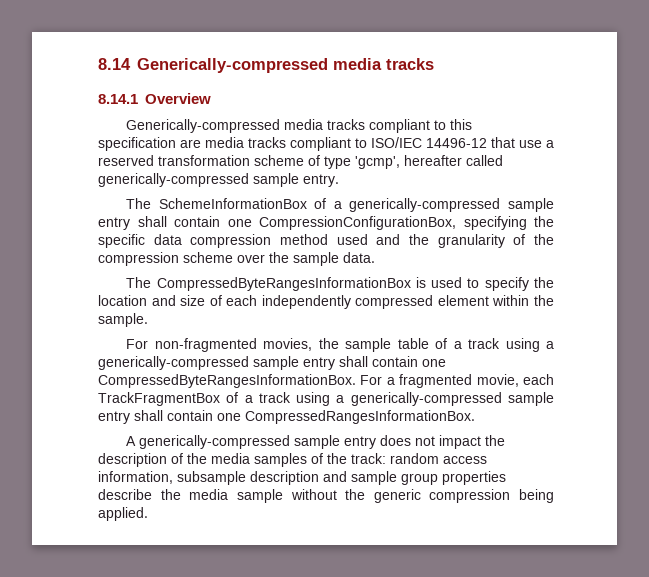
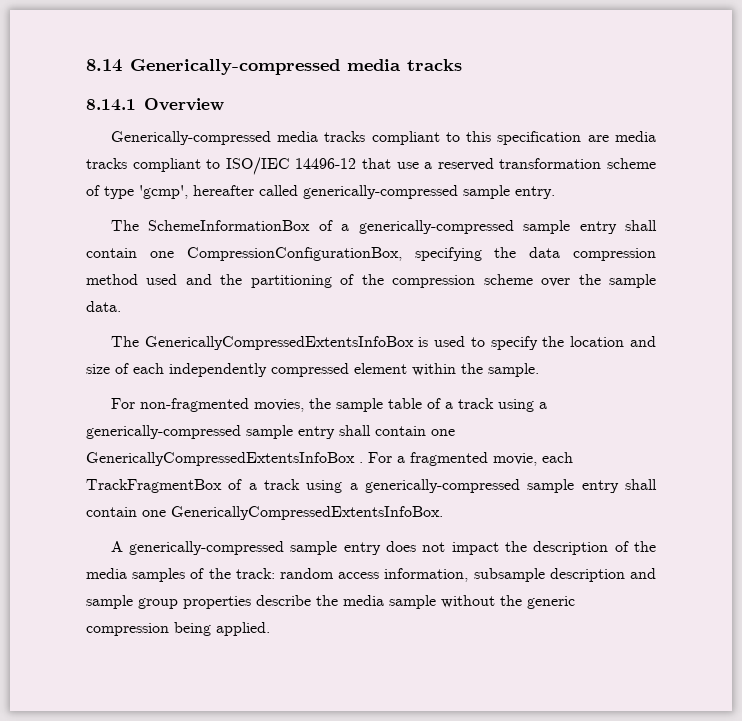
- The SchemeInformationBox of a generically-compressed sample entry shall contain one CompressionConfigurationBox, specifying the specific data compression method used and the granularity of the compression scheme over the sample data.
+ The SchemeInformationBox of a generically-compressed sample entry shall contain one CompressionConfigurationBox, specifying the data compression method used and the partitioning of the compression scheme over the sample data.
- The CompressedByteRangesInformationBox is used to specify the location and size of each independently compressed element within the sample.
+ The GenericallyCompressedExtentsInfoBox is used to specify the location and size of each independently compressed element within the sample.
- For non-fragmented movies, the sample table of a track using a generically-compressed sample entry shall contain one CompressedByteRangesInformationBox.
+ For non-fragmented movies, the sample table of a track using a generically-compressed sample entry shall contain one GenericallyCompressedExtentsInfoBox .
- For a fragmented movie, each TrackFragmentBox of a track using a generically-compressed sample entry shall contain one CompressedRangesInformationBox.
+ For a fragmented movie, each TrackFragmentBox of a track using a generically-compressed sample entry shall contain one GenericallyCompressedExtentsInfoBox.

